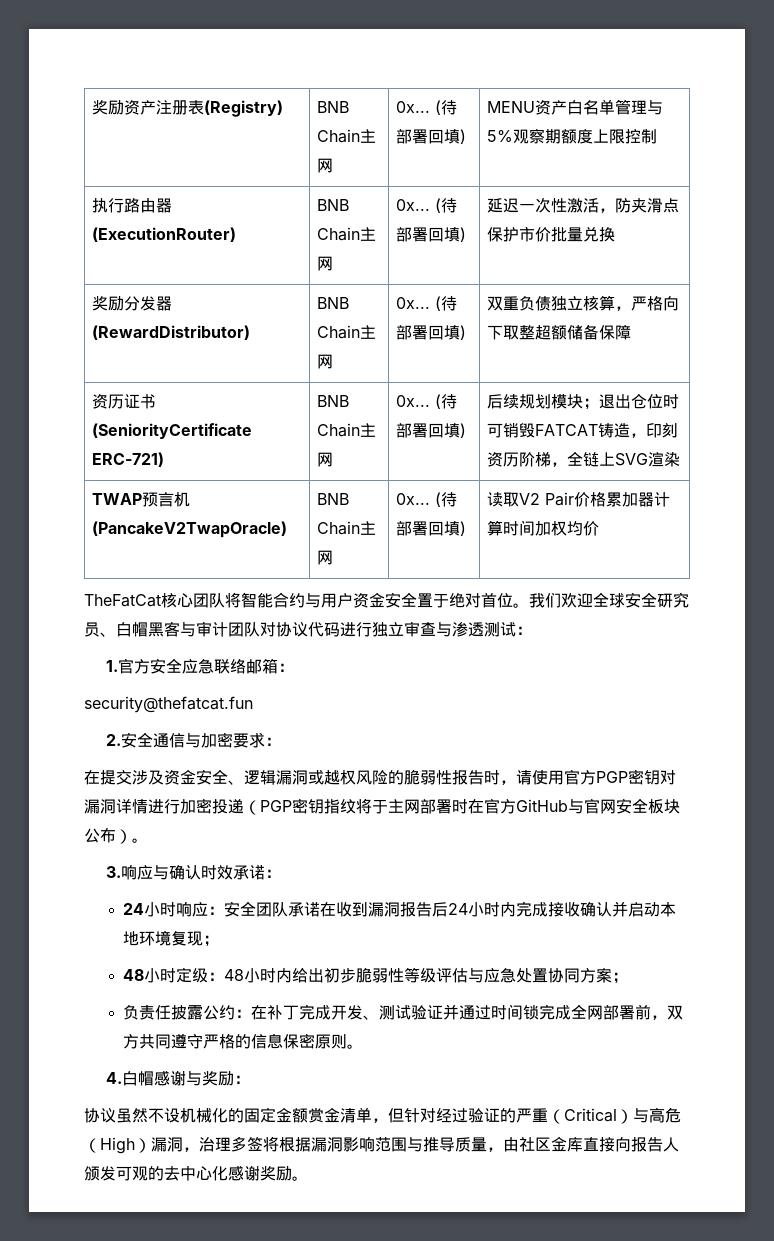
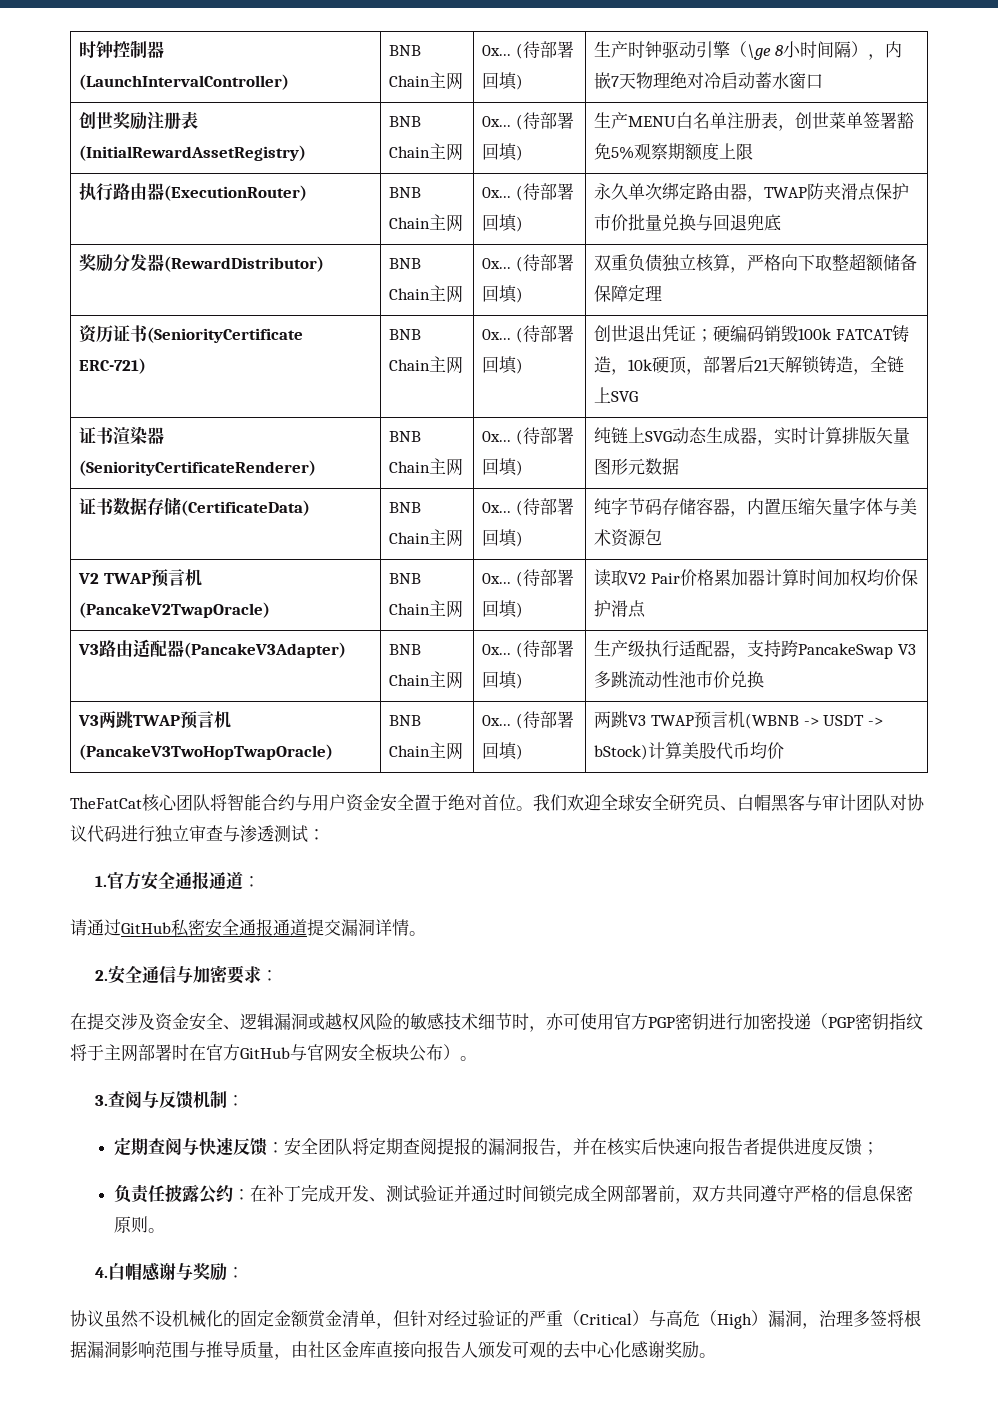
- 奖励资产注册表(Registry) | BNB Chain主网 | 0x... (待部署回填) | MENU资产白名单管理与5%观察期额度上限控制
+ 时钟控制器(LaunchIntervalController) | BNB Chain主网 | 0x... (待部署回填) | 生产时钟驱动引擎（\ge 8小时间隔），内嵌7天物理绝对冷启动蓄水窗口
+ 创世奖励注册表(InitialRewardAssetRegistry) | BNB Chain主网 | 0x... (待部署回填) | 生产MENU白名单注册表，创世菜单签署豁免5%观察期额度上限
- 执行路由器(ExecutionRouter) | BNB Chain主网 | 0x... (待部署回填) | 延迟一次性激活，防夹滑点保护市价批量兑换
+ 执行路由器(ExecutionRouter) | BNB Chain主网 | 0x... (待部署回填) | 永久单次绑定路由器，TWAP防夹滑点保护市价批量兑换与回退兜底
- 奖励分发器(RewardDistributor) | BNB Chain主网 | 0x... (待部署回填) | 双重负债独立核算，严格向下取整超额储备保障
+ 奖励分发器(RewardDistributor) | BNB Chain主网 | 0x... (待部署回填) | 双重负债独立核算，严格向下取整超额储备保障定理
- 资历证书(SeniorityCertificate ERC-721) | BNB Chain主网 | 0x... (待部署回填) | 后续规划模块；退出仓位时可销毁FATCAT铸造，印刻资历阶梯，全链上SVG渲染
- TWAP预言机(PancakeV2TwapOracle) | BNB Chain主网 | 0x... (待部署回填) | 读取V2 Pair价格累加器计算时间加权均价
+ 资历证书(SeniorityCertificate ERC-721) | BNB Chain主网 | 0x... (待部署回填) | 创世退出凭证；硬编码销毁100k FATCAT铸造，10k硬顶，部署后21天解锁铸造，全链上SVG
+ 证书渲染器(SeniorityCertificateRenderer) | BNB Chain主网 | 0x... (待部署回填) | 纯链上SVG动态生成器，实时计算排版矢量图形元数据
+ 证书数据存储(CertificateData) | BNB Chain主网 | 0x... (待部署回填) | 纯字节码存储容器，内置压缩矢量字体与美术资源包
+ V2 TWAP预言机(PancakeV2TwapOracle) | BNB Chain主网 | 0x... (待部署回填) | 读取V2 Pair价格累加器计算时间加权均价保护滑点
+ V3路由适配器(PancakeV3Adapter) | BNB Chain主网 | 0x... (待部署回填) | 生产级执行适配器，支持跨PancakeSwap V3多跳流动性池市价兑换
+ V3两跳TWAP预言机(PancakeV3TwoHopTwapOracle) | BNB Chain主网 | 0x... (待部署回填) | 两跳V3 TWAP预言机(WBNB -> USDT -> bStock)计算美股代币均价
- 1.官方安全应急联络邮箱：
- security@thefatcat.fun
+ 1.官方安全通报通道：
+ 请通过GitHub私密安全通报通道提交漏洞详情。
- 在提交涉及资金安全、逻辑漏洞或越权风险的脆弱性报告时，请使用官方PGP密钥对漏洞详情进行加密投递（PGP密钥指纹将于主网部署时在官方GitHub与官网安全板块公布）。
+ 在提交涉及资金安全、逻辑漏洞或越权风险的敏感技术细节时，亦可使用官方PGP密钥进行加密投递（PGP密钥指纹将于主网部署时在官方GitHub与官网安全板块公布）。
- 3.响应与确认时效承诺：
- 24小时响应：安全团队承诺在收到漏洞报告后24小时内完成接收确认并启动本地环境复现；
- 48小时定级：48小时内给出初步脆弱性等级评估与应急处置协同方案；
+ 3.查阅与反馈机制：
+ 定期查阅与快速反馈：安全团队将定期查阅提报的漏洞报告，并在核实后快速向报告者提供进度反馈；

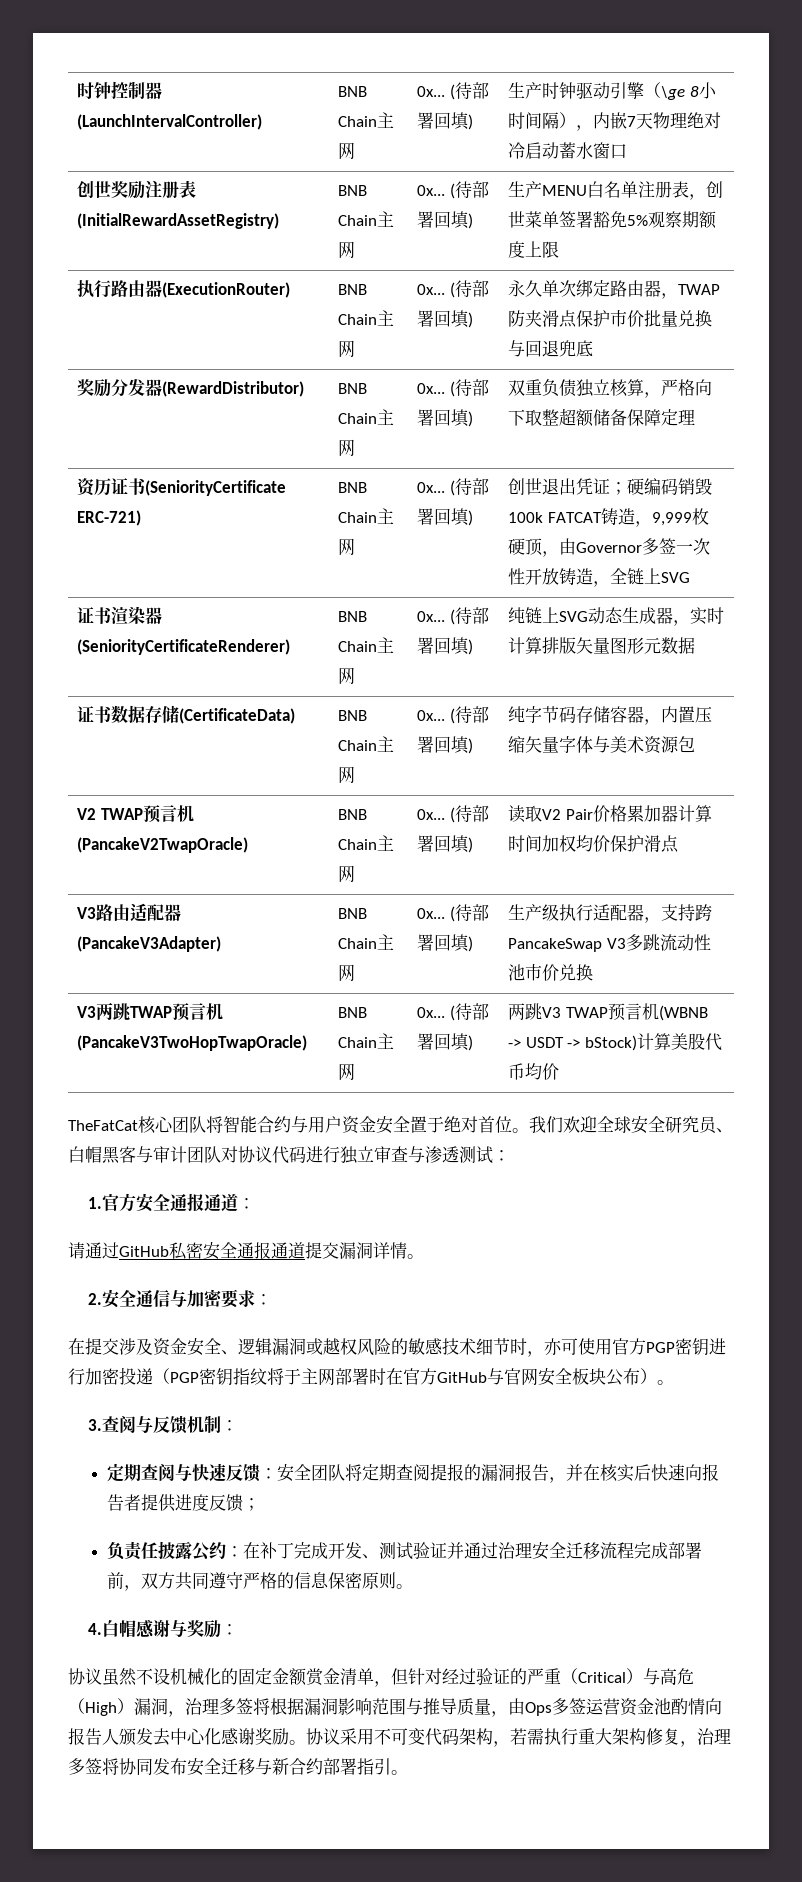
- 资历证书(SeniorityCertificate ERC-721) | BNB Chain主网 | 0x... (待部署回填) | 创世退出凭证；硬编码销毁100k FATCAT铸造，10k硬顶，部署后21天解锁铸造，全链上SVG
+ 资历证书(SeniorityCertificate ERC-721) | BNB Chain主网 | 0x... (待部署回填) | 创世退出凭证；硬编码销毁100k FATCAT铸造，9,999枚硬顶，由Governor多签一次性开放铸造，全链上SVG
- 负责任披露公约：在补丁完成开发、测试验证并通过时间锁完成全网部署前，双方共同遵守严格的信息保密原则。
+ 负责任披露公约：在补丁完成开发、测试验证并通过治理安全迁移流程完成部署前，双方共同遵守严格的信息保密原则。
- 协议虽然不设机械化的固定金额赏金清单，但针对经过验证的严重（Critical）与高危（High）漏洞，治理多签将根据漏洞影响范围与推导质量，由社区金库直接向报告人颁发可观的去中心化感谢奖励。
+ 协议虽然不设机械化的固定金额赏金清单，但针对经过验证的严重（Critical）与高危（High）漏洞，治理多签将根据漏洞影响范围与推导质量，由Ops多签运营资金池酌情向报告人颁发去中心化感谢奖励。
+ 协议采用不可变代码架构，若需执行重大架构修复，治理多签将协同发布安全迁移与新合约部署指引。

